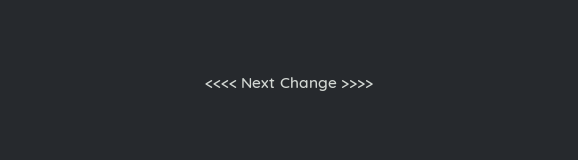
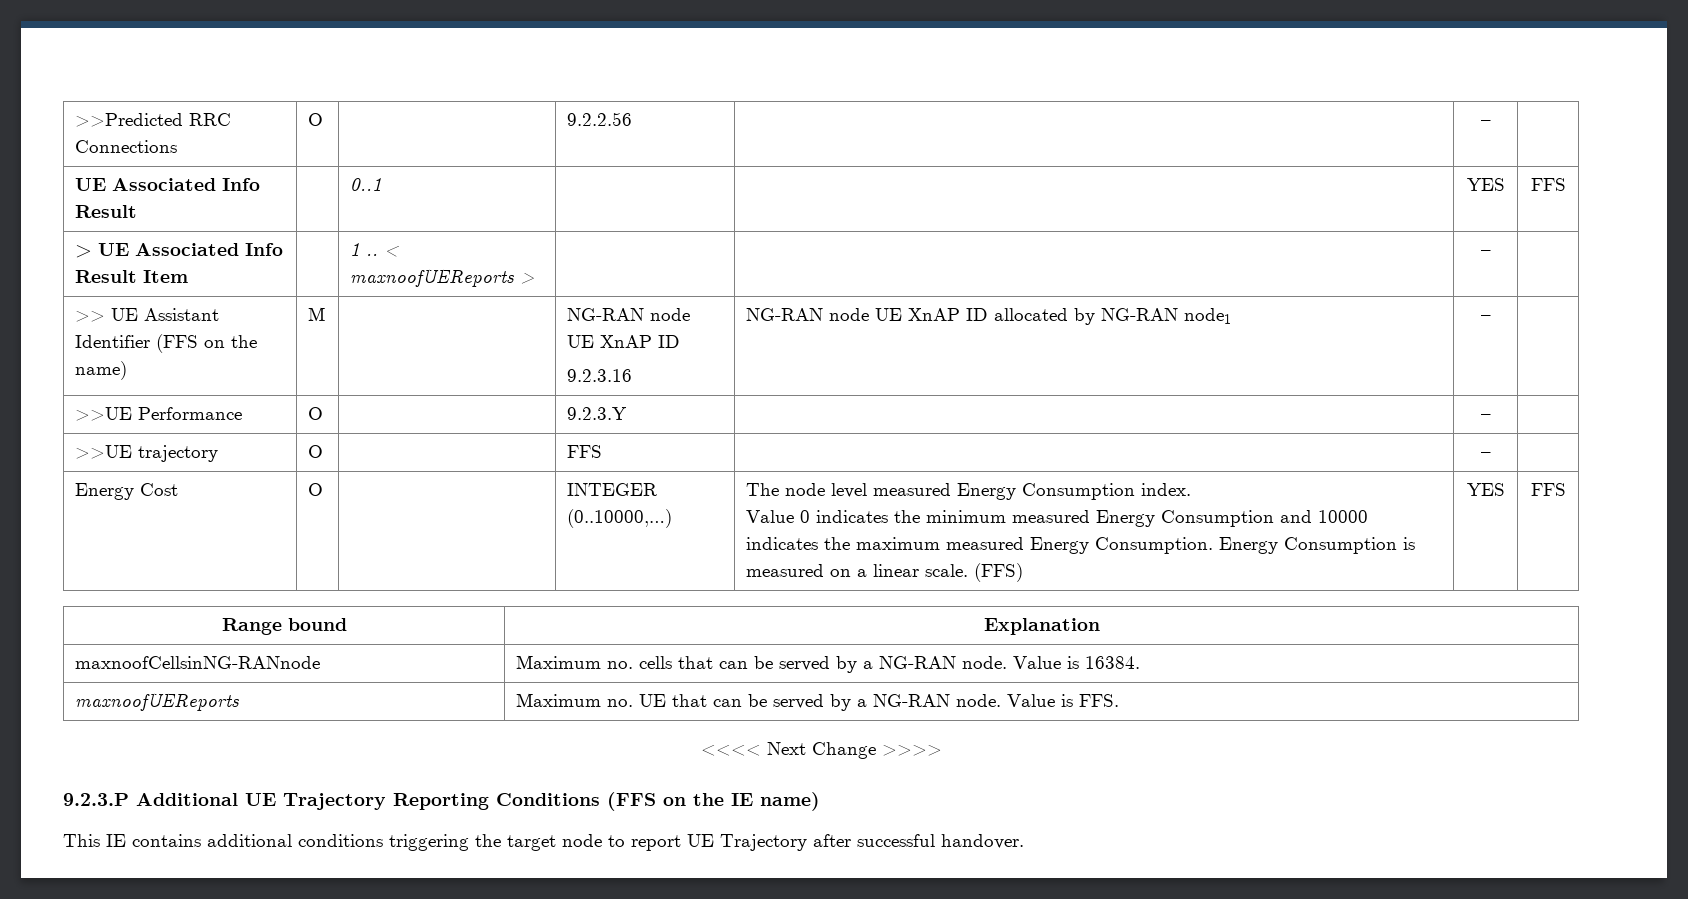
+ >>Predicted RRC Connections | O | | 9.2.2.56 | | – |
+ UE Associated Info Result | | 0..1 | | | YES | FFS
+ > UE Associated Info Result Item | | 1 .. < maxnoofUEReports > | | | – |
+ >> UE Assistant Identifier (FFS on the name) | M | | NG-RAN node UE XnAP ID
+ 9.2.3.16 | NG-RAN node UE XnAP ID allocated by NG-RAN node1 | – |
+ >>UE Performance | O | | 9.2.3.Y | | – |
+ >>UE trajectory | O | | FFS | | – |
+ Energy Cost | O | | INTEGER (0..10000,…) | The node level measured Energy Consumption index.
+ Value 0 indicates the minimum measured Energy Consumption and 10000 indicates the maximum measured Energy Consumption. Energy Consumption is measured on a linear scale. (FFS) | YES | FFS
+ Range bound | Explanation
+ maxnoofCellsinNG-RANnode | Maximum no. cells that can be served by a NG-RAN node. Value is 16384.
+ maxnoofUEReports | Maximum no. UE that can be served by a NG-RAN node. Value is FFS.
  <<<< Next Change >>>>
+ 9.2.3.P Additional UE Trajectory Reporting Conditions (FFS on the IE name)
+ This IE contains additional conditions triggering the target node to report UE Trajectory after successful handover.

